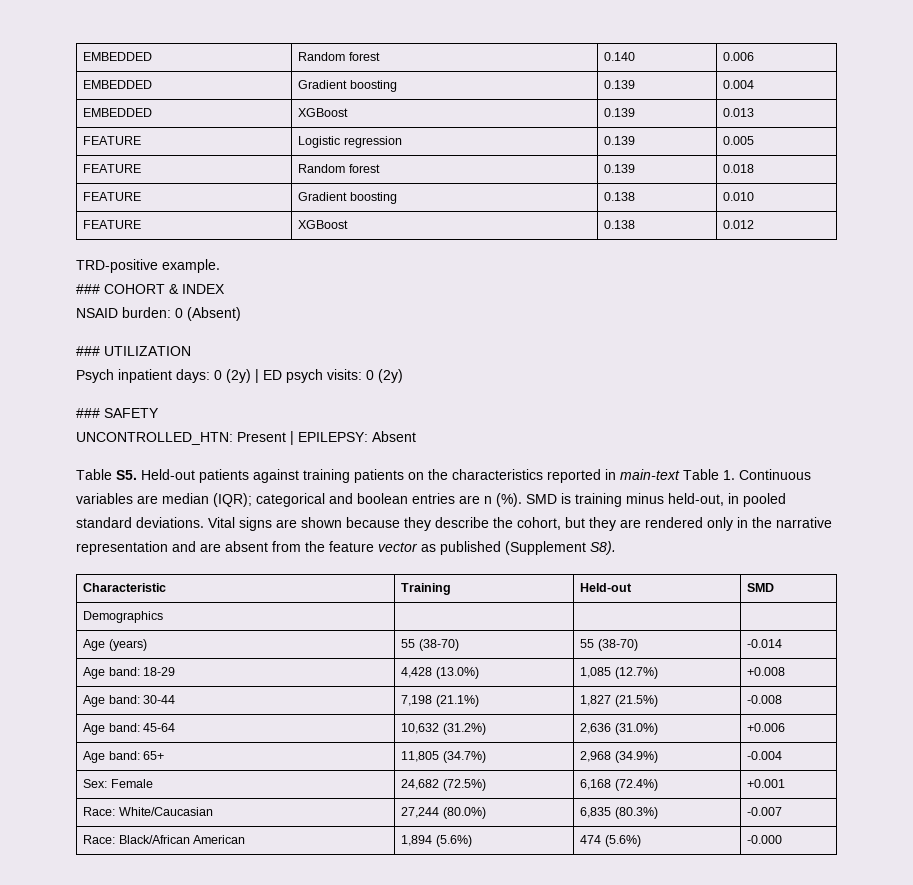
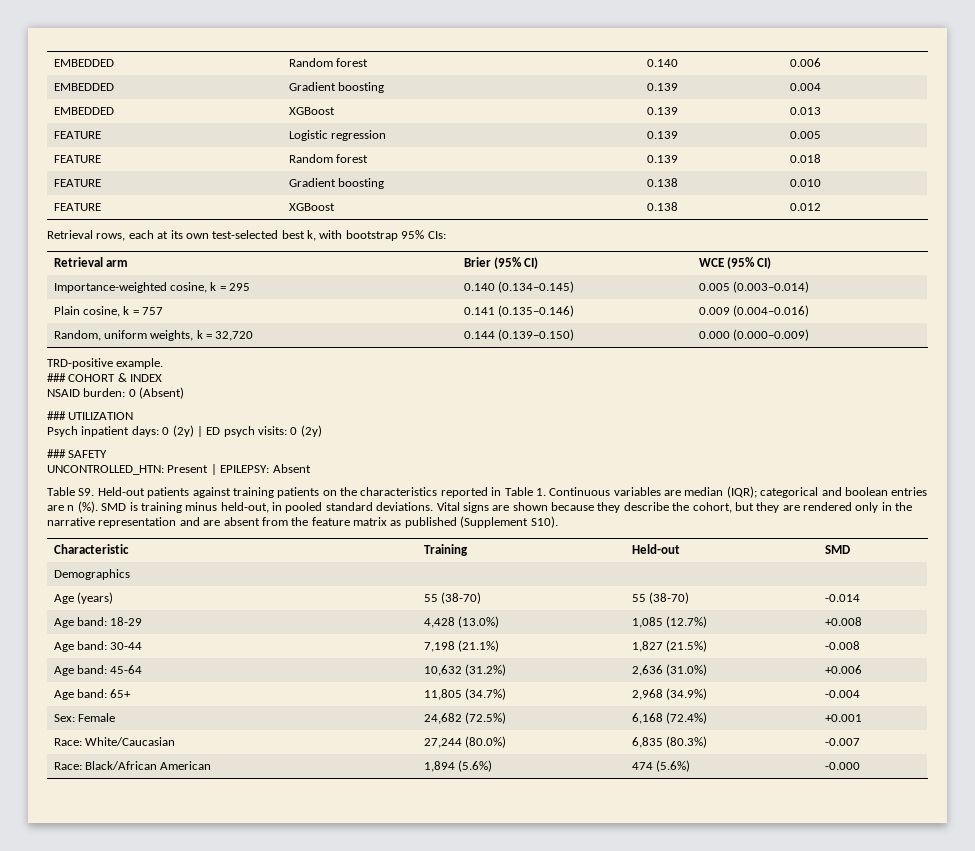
+ Retrieval rows, each at its own test-selected best k, with bootstrap 95% CIs:
+ Retrieval arm | Brier (95% CI) | WCE (95% CI)
+ Importance-weighted cosine, k = 295 | 0.140 (0.134–0.145) | 0.005 (0.003–0.014)
+ Plain cosine, k = 757 | 0.141 (0.135–0.146) | 0.009 (0.004–0.016)
+ Random, uniform weights, k = 32,720 | 0.144 (0.139–0.150) | 0.000 (0.000–0.009)
- Table S5. Held-out patients against training patients on the characteristics reported in main-text Table 1. Continuous variables are median (IQR); categorical and boolean entries are n (%).
+ Table S9. Held-out patients against training patients on the characteristics reported in Table 1. Continuous variables are median (IQR); categorical and boolean entries are n (%).
- Vital signs are shown because they describe the cohort, but they are rendered only in the narrative representation and are absent from the feature vector as published (Supplement S8).
+ Vital signs are shown because they describe the cohort, but they are rendered only in the narrative representation and are absent from the feature matrix as published (Supplement S10).

